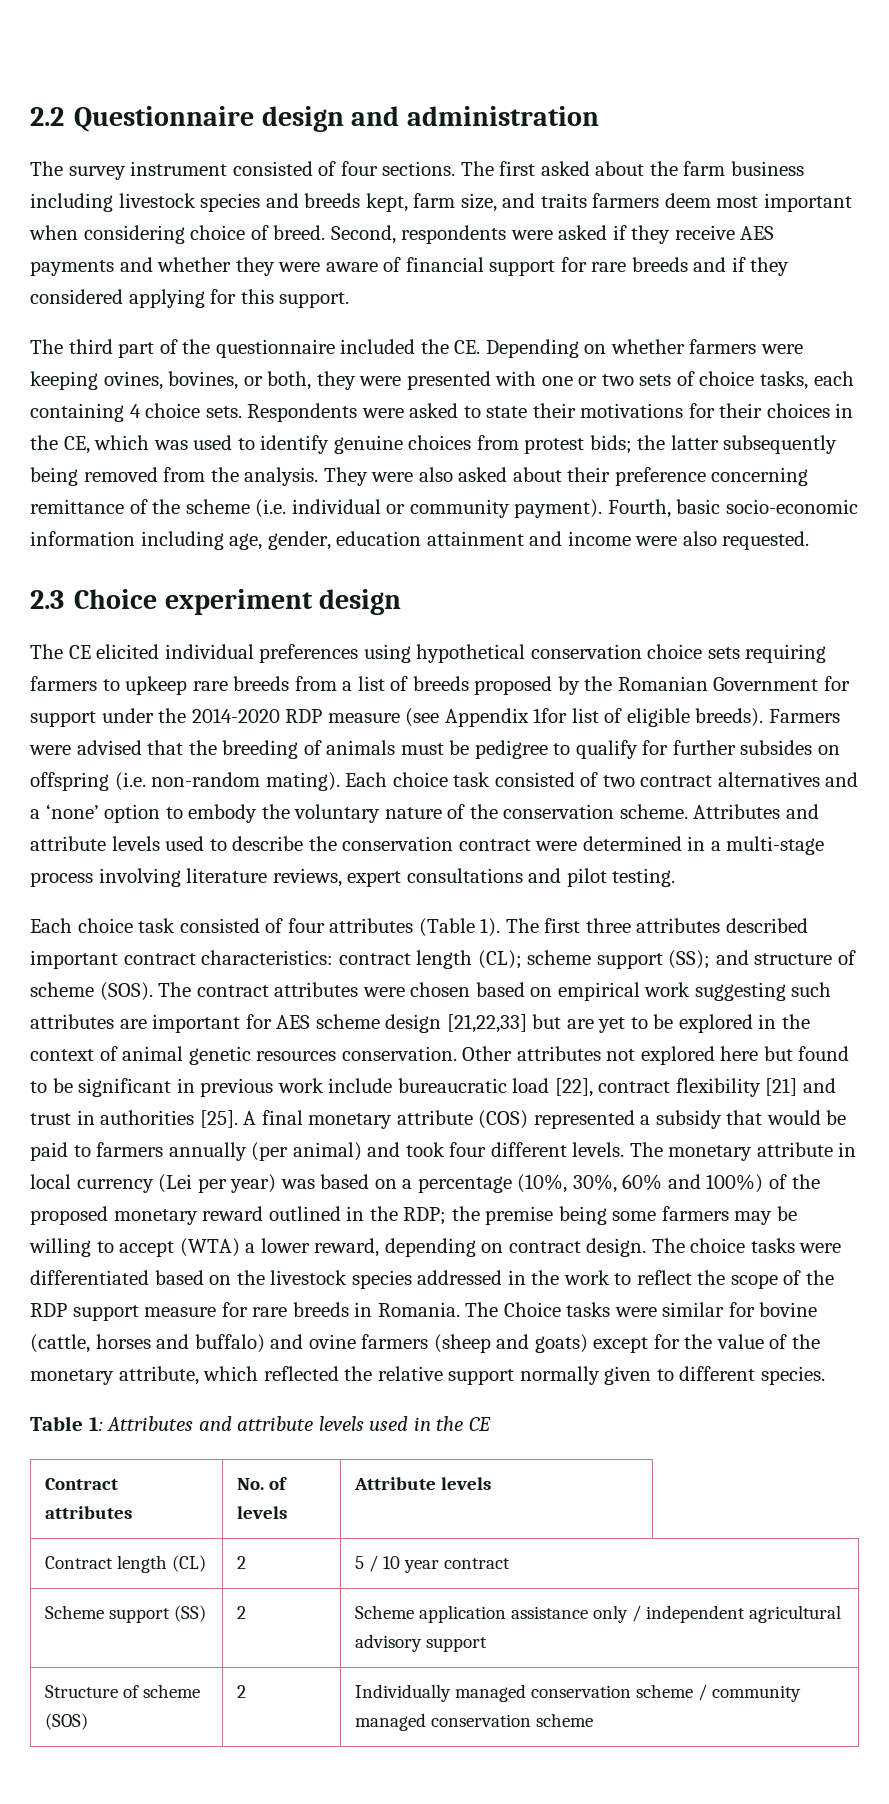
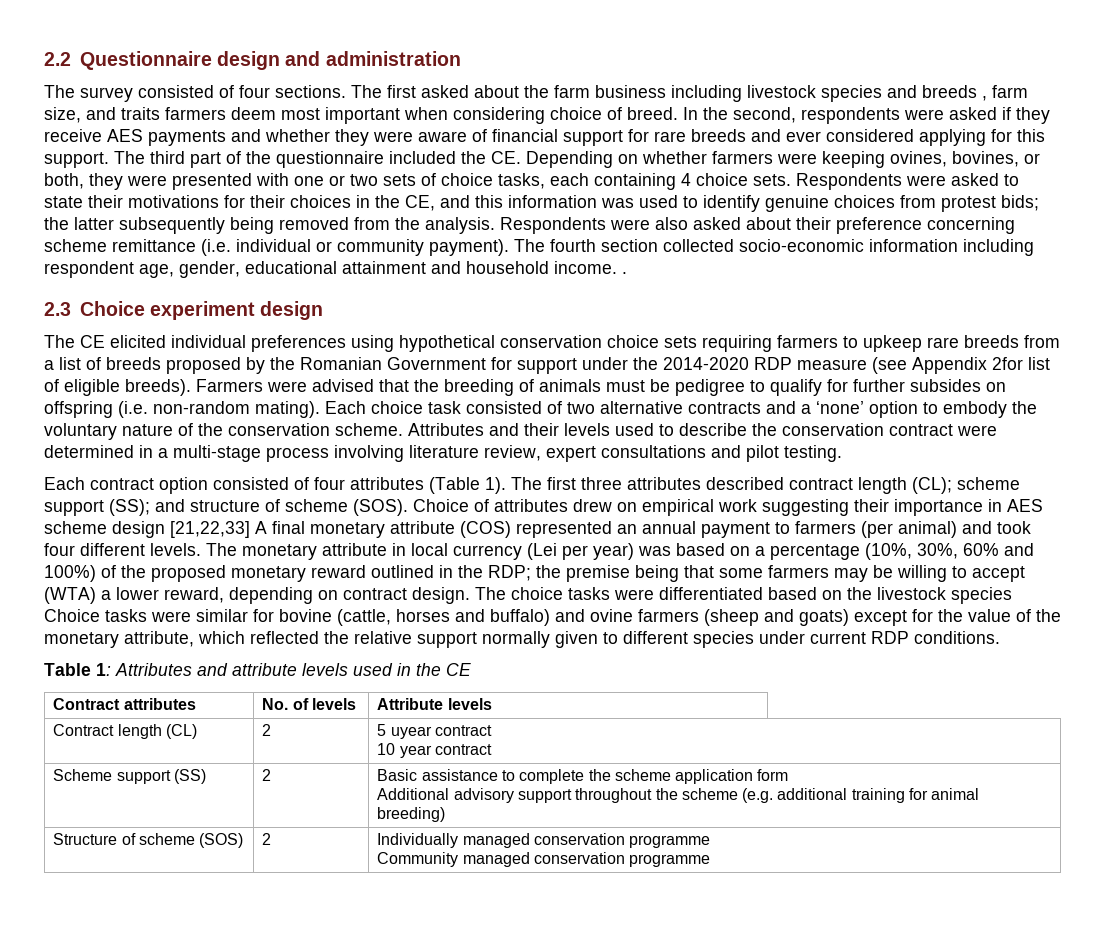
- The survey instrument consisted of four sections.
+ The survey consisted of four sections.
- The first asked about the farm business including livestock species and breeds kept, farm size, and traits farmers deem most important when considering choice of breed.
+ The first asked about the farm business including livestock species and breeds , farm size, and traits farmers deem most important when considering choice of breed.
- Second, respondents were asked if they receive AES payments and whether they were aware of financial support for rare breeds and if they considered applying for this support.
- The third part of the questionnaire included the CE. Depending on whether farmers were keeping ovines, bovines, or both, they were presented with one or two sets of choice tasks, each containing 4 choice sets.
+ In the second, respondents were asked if they receive AES payments and whether they were aware of financial support for rare breeds and ever considered applying for this support. The third part of the questionnaire included the CE. Depending on whether farmers were keeping ovines, bovines, or both, they were presented with one or two sets of choice tasks, each containing 4 choice sets.
- Respondents were asked to state their motivations for their choices in the CE, which was used to identify genuine choices from protest bids; the latter subsequently being removed from the analysis.
+ Respondents were asked to state their motivations for their choices in the CE, and this information was used to identify genuine choices from protest bids; the latter subsequently being removed from the analysis.
- They were also asked about their preference concerning remittance of the scheme (i.e. individual or community payment).
+ Respondents were also asked about their preference concerning scheme remittance (i.e. individual or community payment).
- Fourth, basic socio-economic information including age, gender, education attainment and income were also requested.
+ The fourth section collected socio-economic information including respondent age, gender, educational attainment and household income. .
- The CE elicited individual preferences using hypothetical conservation choice sets requiring farmers to upkeep rare breeds from a list of breeds proposed by the Romanian Government for support under the 2014-2020 RDP measure (see Appendix 1for list of eligible breeds).
+ The CE elicited individual preferences using hypothetical conservation choice sets requiring farmers to upkeep rare breeds from a list of breeds proposed by the Romanian Government for support under the 2014-2020 RDP measure (see Appendix 2for list of eligible breeds).
- Each choice task consisted of two contract alternatives and a ‘none’ option to embody the voluntary nature of the conservation scheme.
+ Each choice task consisted of two alternative contracts and a ‘none’ option to embody the voluntary nature of the conservation scheme.
- Attributes and attribute levels used to describe the conservation contract were determined in a multi-stage process involving literature reviews, expert consultations and pilot testing.
+ Attributes and their levels used to describe the conservation contract were determined in a multi-stage process involving literature review, expert consultations and pilot testing.
- Each choice task consisted of four attributes (Table 1).
+ Each contract option consisted of four attributes (Table 1).
- The first three attributes described important contract characteristics: contract length (CL); scheme support (SS); and structure of scheme (SOS).
+ The first three attributes described contract length (CL); scheme support (SS); and structure of scheme (SOS).
- The contract attributes were chosen based on empirical work suggesting such attributes are important for AES scheme design [21,22,33] but are yet to be explored in the context of animal genetic resources conservation. Other attributes not explored here but found to be significant in previous work include bureaucratic load [22], contract flexibility [21] and trust in authorities [25]. A final monetary attribute (COS) represented a subsidy that would be paid to farmers annually (per animal) and took four different levels.
+ Choice of attributes drew on empirical work suggesting their importance in AES scheme design [21,22,33] A final monetary attribute (COS) represented an annual payment to farmers (per animal) and took four different levels.
- The monetary attribute in local currency (Lei per year) was based on a percentage (10%, 30%, 60% and 100%) of the proposed monetary reward outlined in the RDP; the premise being some farmers may be willing to accept (WTA) a lower reward, depending on contract design.
+ The monetary attribute in local currency (Lei per year) was based on a percentage (10%, 30%, 60% and 100%) of the proposed monetary reward outlined in the RDP; the premise being that some farmers may be willing to accept (WTA) a lower reward, depending on contract design.
- The choice tasks were differentiated based on the livestock species addressed in the work to reflect the scope of the RDP support measure for rare breeds in Romania. The Choice tasks were similar for bovine (cattle, horses and buffalo) and ovine farmers (sheep and goats) except for the value of the monetary attribute, which reflected the relative support normally given to different species.
+ The choice tasks were differentiated based on the livestock species Choice tasks were similar for bovine (cattle, horses and buffalo) and ovine farmers (sheep and goats) except for the value of the monetary attribute, which reflected the relative support normally given to different species under current RDP conditions.
- Contract length (CL) | 2 | 5 / 10 year contract
+ Contract length (CL) | 2 | 5 uyear contract
+ 10 year contract
- Scheme support (SS) | 2 | Scheme application assistance only / independent agricultural advisory support
+ Scheme support (SS) | 2 | Basic assistance to complete the scheme application form
+ Additional advisory support throughout the scheme (e.g. additional training for animal breeding)
- Structure of scheme (SOS) | 2 | Individually managed conservation scheme / community managed conservation scheme
+ Structure of scheme (SOS) | 2 | Individually managed conservation programme
+ Community managed conservation programme

